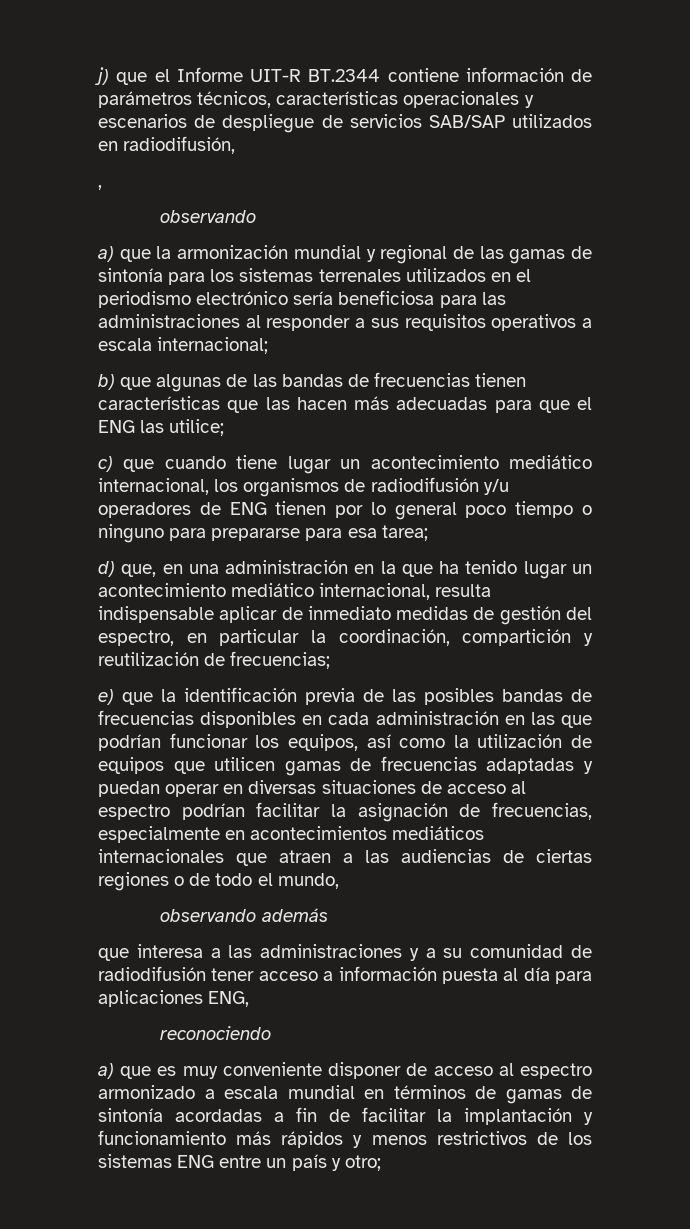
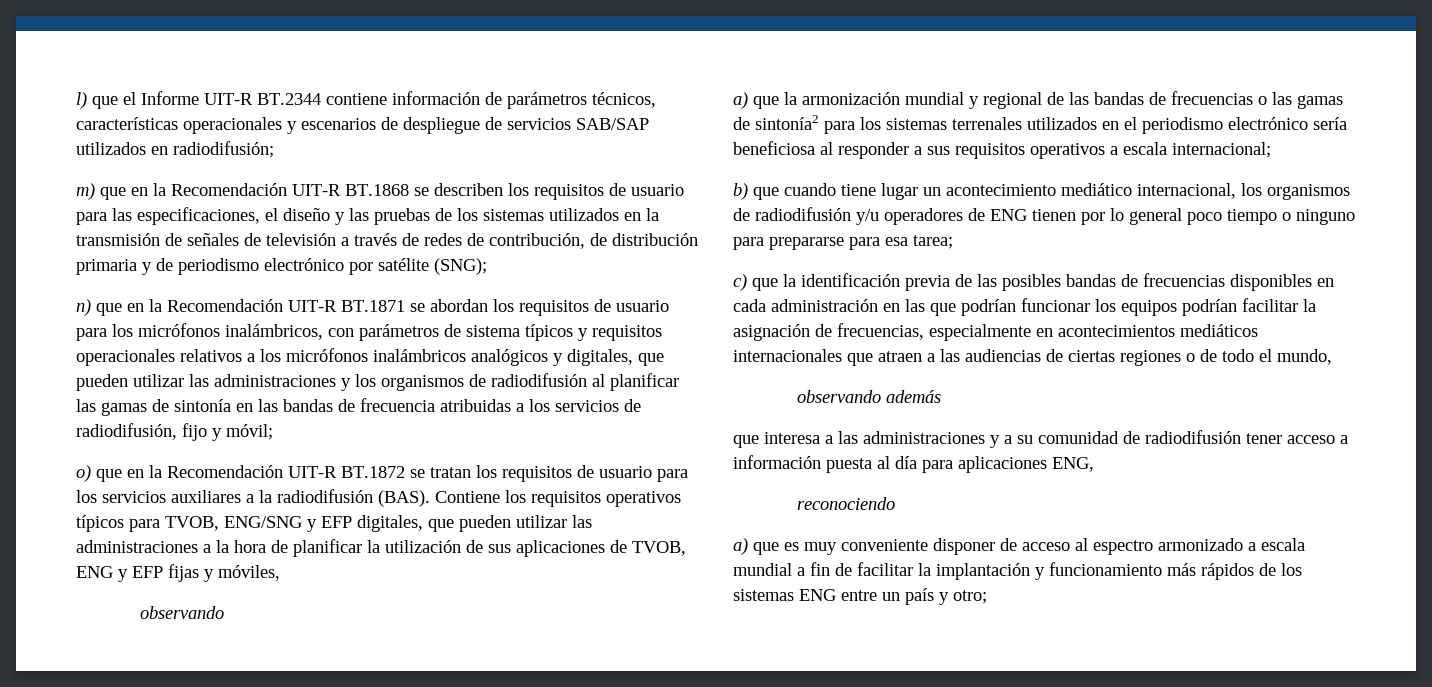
- j) que el Informe UIT-R BT.2344 contiene información de parámetros técnicos, características operacionales y escenarios de despliegue de servicios SAB/SAP utilizados en radiodifusión,
- ,
+ l) que el Informe UIT-R BT.2344 contiene información de parámetros técnicos, características operacionales y escenarios de despliegue de servicios SAB/SAP utilizados en radiodifusión;
+ m) que en la Recomendación UIT-R BT.1868 se describen los requisitos de usuario para las especificaciones, el diseño y las pruebas de los sistemas utilizados en la transmisión de señales de televisión a través de redes de contribución, de distribución primaria y de periodismo electrónico por satélite (SNG);
+ n) que en la Recomendación UIT-R BT.1871 se abordan los requisitos de usuario para los micrófonos inalámbricos, con parámetros de sistema típicos y requisitos operacionales relativos a los micrófonos inalámbricos analógicos y digitales, que pueden utilizar las administraciones y los organismos de radiodifusión al planificar las gamas de sintonía en las bandas de frecuencia atribuidas a los servicios de radiodifusión, fijo y móvil;
+ o) que en la Recomendación UIT-R BT.1872 se tratan los requisitos de usuario para los servicios auxiliares a la radiodifusión (BAS). Contiene los requisitos operativos típicos para TVOB, ENG/SNG y EFP digitales, que pueden utilizar las administraciones a la hora de planificar la utilización de sus aplicaciones de TVOB, ENG y EFP fijas y móviles,
- a) que la armonización mundial y regional de las gamas de sintonía para los sistemas terrenales utilizados en el periodismo electrónico sería beneficiosa para las administraciones al responder a sus requisitos operativos a escala internacional;
+ a) que la armonización mundial y regional de las bandas de frecuencias o las gamas de sintonía2 para los sistemas terrenales utilizados en el periodismo electrónico sería beneficiosa al responder a sus requisitos operativos a escala internacional;
- b) que algunas de las bandas de frecuencias tienen características que las hacen más adecuadas para que el ENG las utilice;
- c) que cuando tiene lugar un acontecimiento mediático internacional, los organismos de radiodifusión y/u operadores de ENG tienen por lo general poco tiempo o ninguno para prepararse para esa tarea;
+ b) que cuando tiene lugar un acontecimiento mediático internacional, los organismos de radiodifusión y/u operadores de ENG tienen por lo general poco tiempo o ninguno para prepararse para esa tarea;
- d) que, en una administración en la que ha tenido lugar un acontecimiento mediático internacional, resulta indispensable aplicar de inmediato medidas de gestión del espectro, en particular la coordinación, compartición y reutilización de frecuencias;
- e) que la identificación previa de las posibles bandas de frecuencias disponibles en cada administración en las que podrían funcionar los equipos, así como la utilización de equipos que utilicen gamas de frecuencias adaptadas y puedan operar en diversas situaciones de acceso al espectro podrían facilitar la asignación de frecuencias, especialmente en acontecimientos mediáticos internacionales que atraen a las audiencias de ciertas regiones o de todo el mundo,
+ c) que la identificación previa de las posibles bandas de frecuencias disponibles en cada administración en las que podrían funcionar los equipos podrían facilitar la asignación de frecuencias, especialmente en acontecimientos mediáticos internacionales que atraen a las audiencias de ciertas regiones o de todo el mundo,
- a) que es muy conveniente disponer de acceso al espectro armonizado a escala mundial en términos de gamas de sintonía acordadas a fin de facilitar la implantación y funcionamiento más rápidos y menos restrictivos de los sistemas ENG entre un país y otro;
+ a) que es muy conveniente disponer de acceso al espectro armonizado a escala mundial a fin de facilitar la implantación y funcionamiento más rápidos de los sistemas ENG entre un país y otro;

